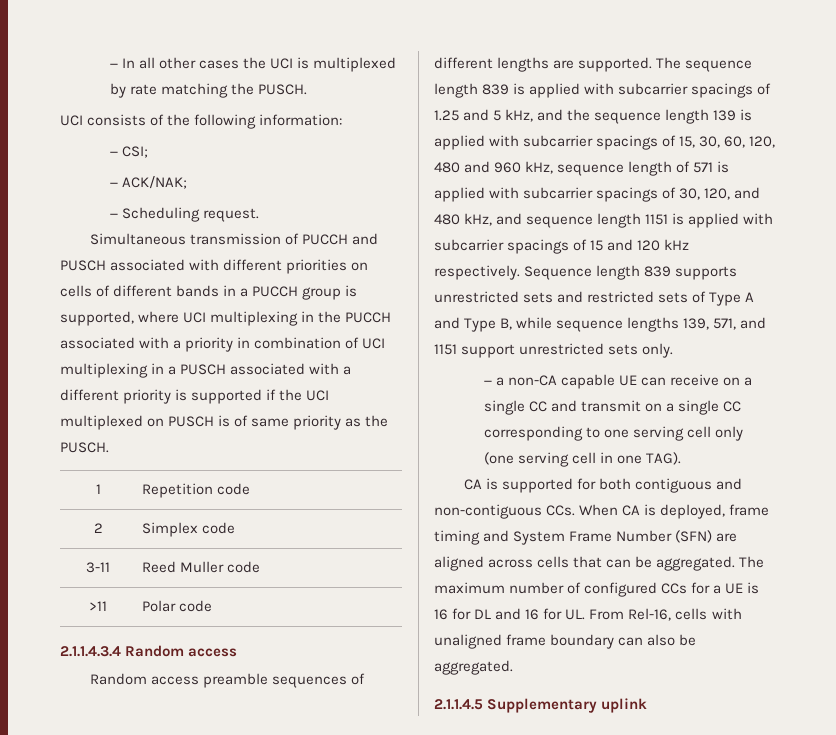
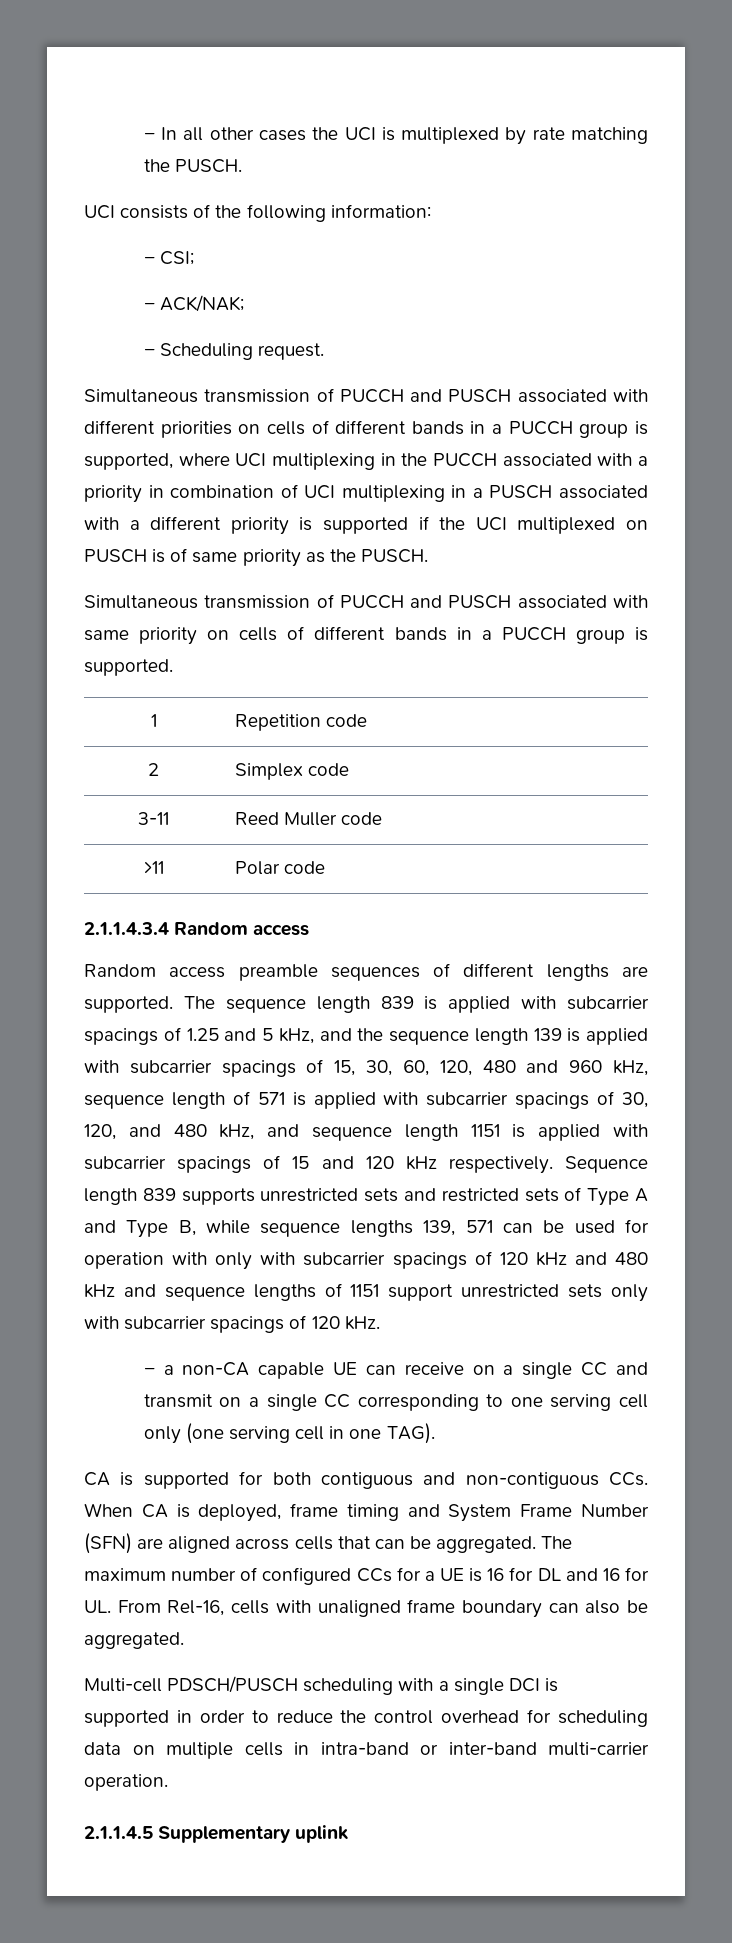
+ Simultaneous transmission of PUCCH and PUSCH associated with same priority on cells of different bands in a PUCCH group is supported.
- Sequence length 839 supports unrestricted sets and restricted sets of Type A and Type B, while sequence lengths 139, 571, and 1151 support unrestricted sets only.
+ Sequence length 839 supports unrestricted sets and restricted sets of Type A and Type B, while sequence lengths 139, 571 can be used for operation with only with subcarrier spacings of 120 kHz and 480 kHz and sequence lengths of 1151 support unrestricted sets only with subcarrier spacings of 120 kHz.
+ Multi-cell PDSCH/PUSCH scheduling with a single DCI is supported in order to reduce the control overhead for scheduling data on multiple cells in intra-band or inter-band multi-carrier operation.

